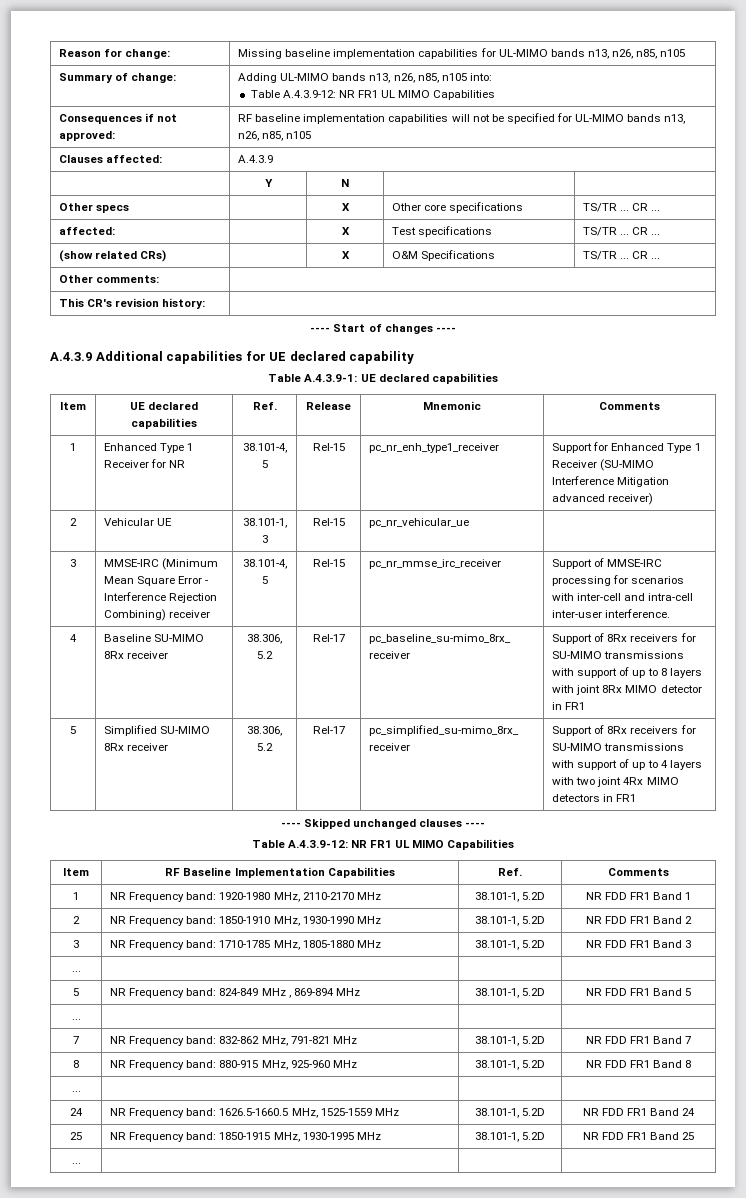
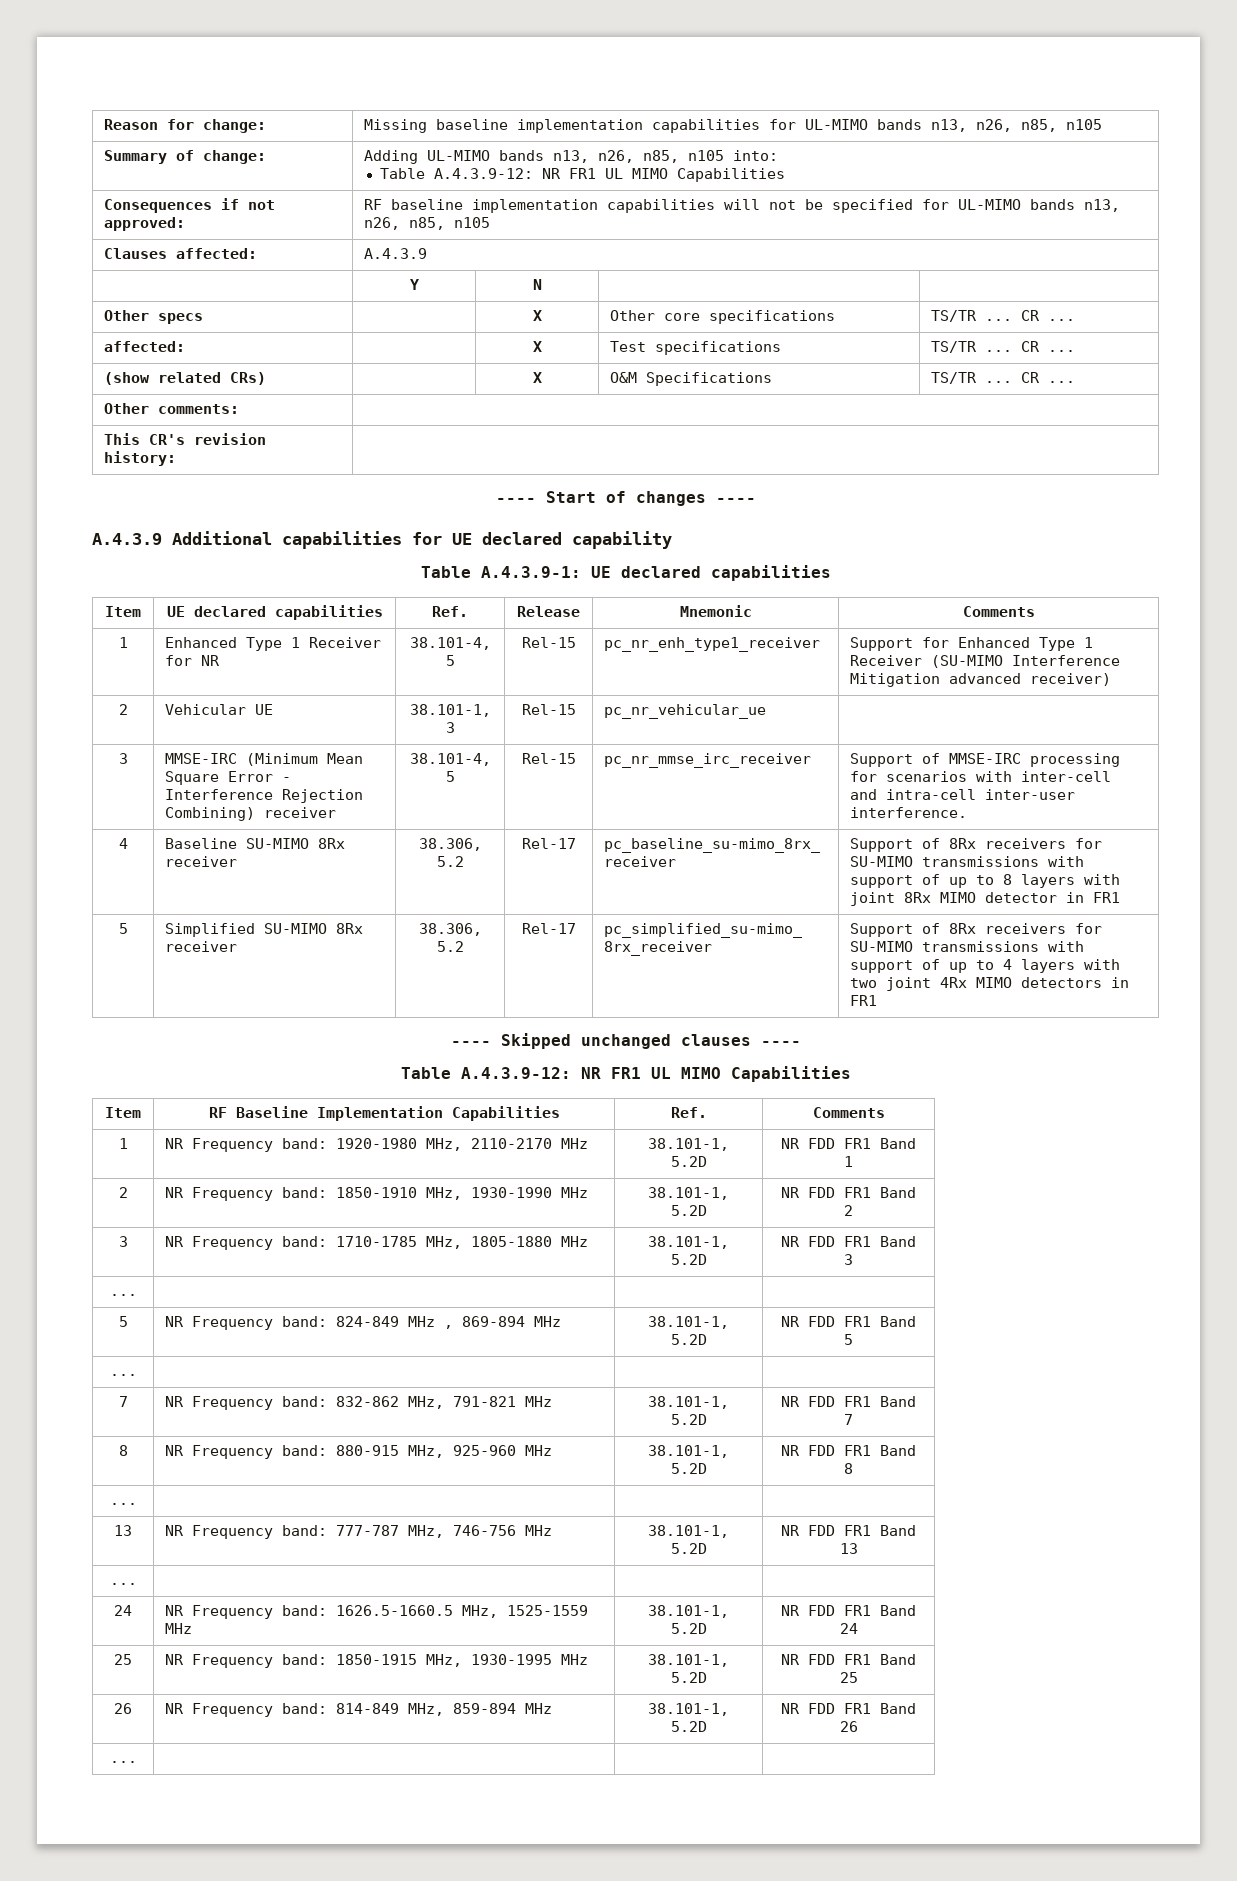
+ 13 | NR Frequency band: 777-787 MHz, 746-756 MHz | 38.101-1, 5.2D | NR FDD FR1 Band 13
+ ... | | |
+ 26 | NR Frequency band: 814-849 MHz, 859-894 MHz | 38.101-1, 5.2D | NR FDD FR1 Band 26

